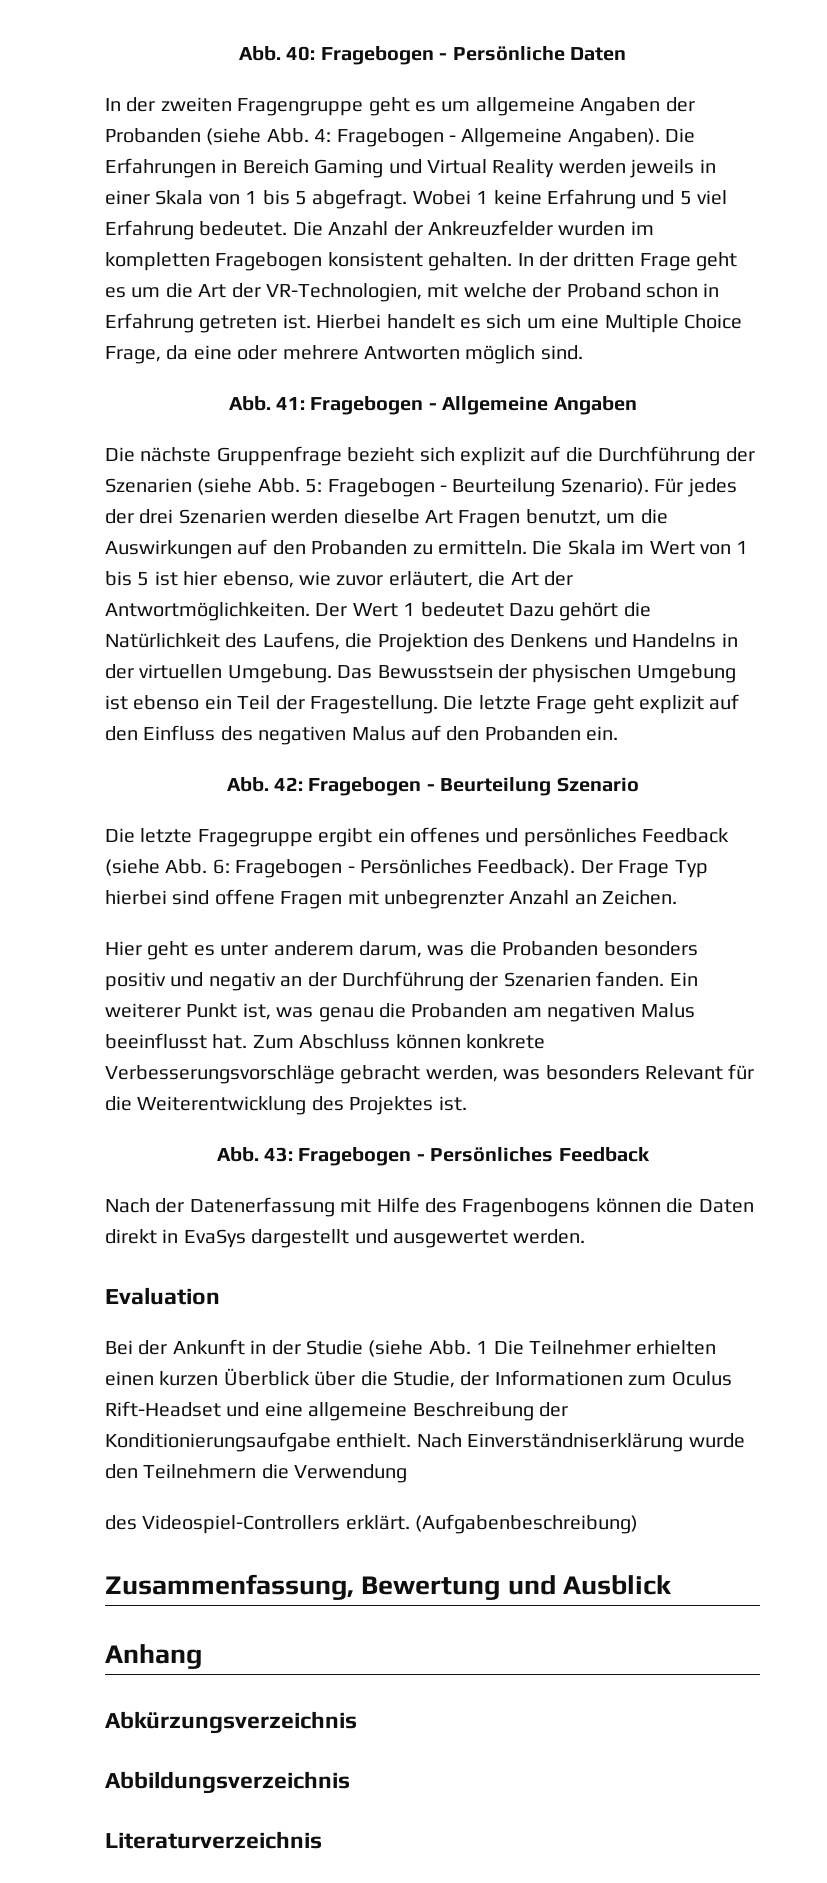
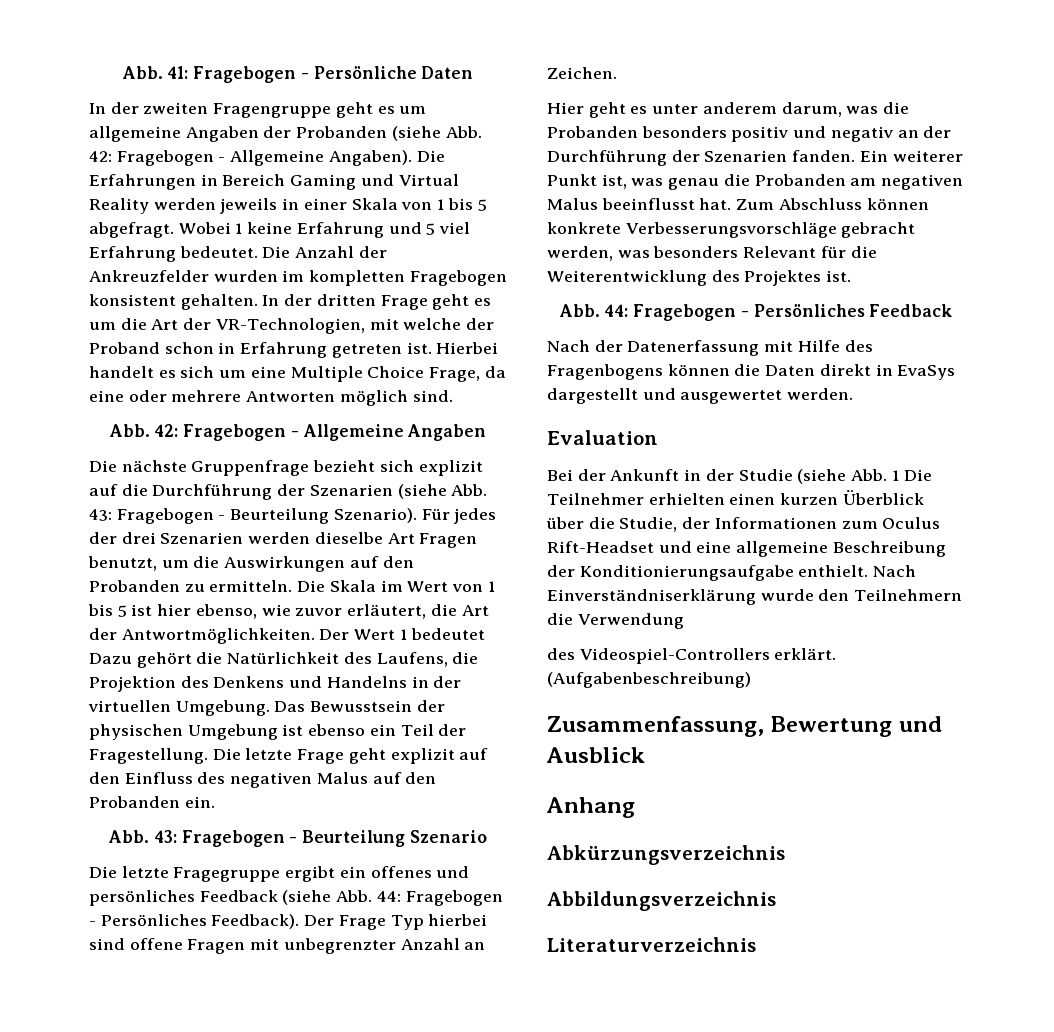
- Abb. 40: Fragebogen - Persönliche Daten
+ Abb. 41: Fragebogen - Persönliche Daten
- In der zweiten Fragengruppe geht es um allgemeine Angaben der Probanden (siehe Abb. 4: Fragebogen - Allgemeine Angaben).
+ In der zweiten Fragengruppe geht es um allgemeine Angaben der Probanden (siehe Abb. 42: Fragebogen - Allgemeine Angaben).
- Abb. 41: Fragebogen - Allgemeine Angaben
+ Abb. 42: Fragebogen - Allgemeine Angaben
- Die nächste Gruppenfrage bezieht sich explizit auf die Durchführung der Szenarien (siehe Abb. 5: Fragebogen - Beurteilung Szenario).
+ Die nächste Gruppenfrage bezieht sich explizit auf die Durchführung der Szenarien (siehe Abb. 43: Fragebogen - Beurteilung Szenario).
- Abb. 42: Fragebogen - Beurteilung Szenario
+ Abb. 43: Fragebogen - Beurteilung Szenario
- Die letzte Fragegruppe ergibt ein offenes und persönliches Feedback (siehe Abb. 6: Fragebogen - Persönliches Feedback).
+ Die letzte Fragegruppe ergibt ein offenes und persönliches Feedback (siehe Abb. 44: Fragebogen - Persönliches Feedback).
- Abb. 43: Fragebogen - Persönliches Feedback
+ Abb. 44: Fragebogen - Persönliches Feedback

